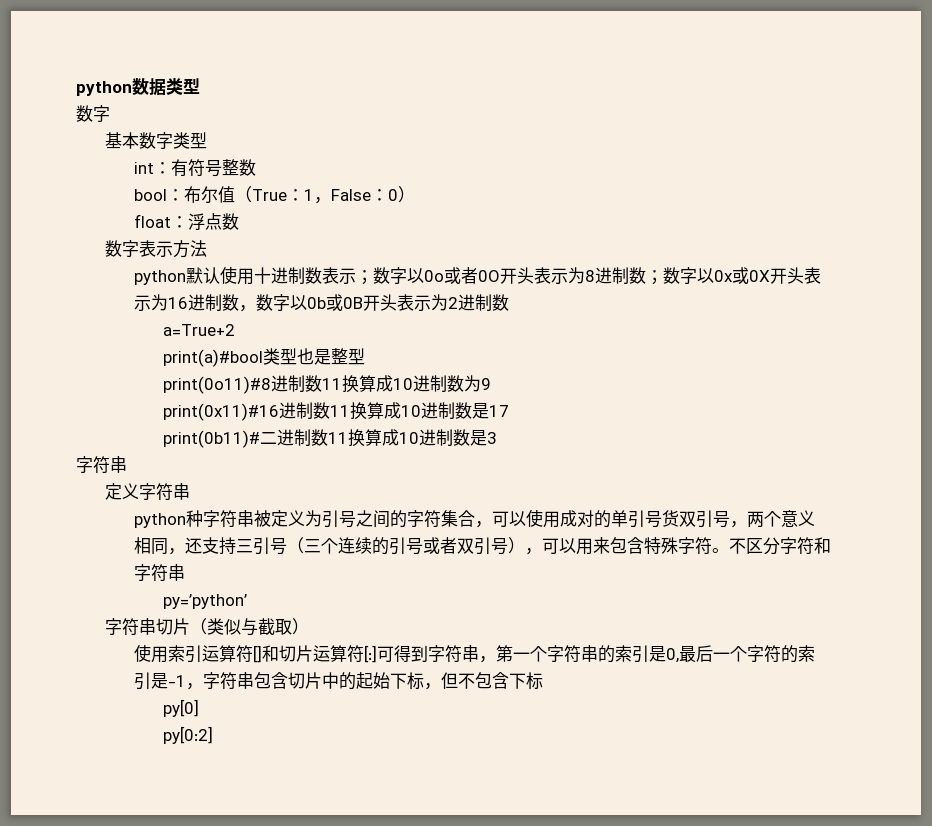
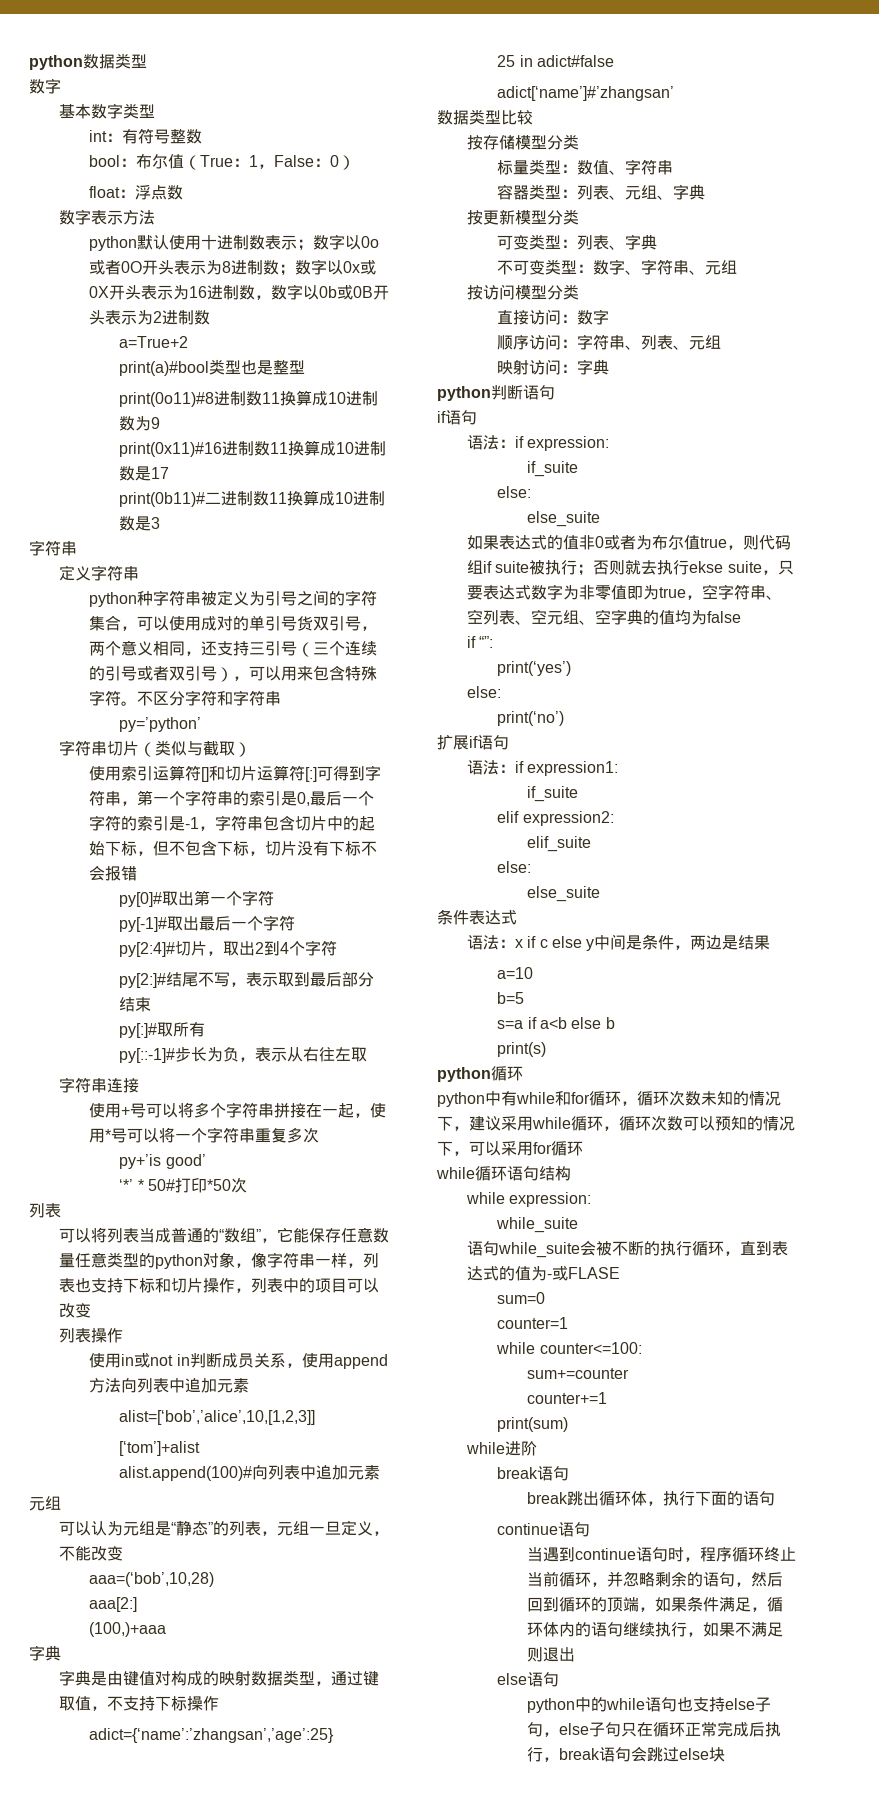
- 使用索引运算符[]和切片运算符[:]可得到字符串，第一个字符串的索引是0,最后一个字符的索引是-1，字符串包含切片中的起始下标，但不包含下标
- py[0]
- py[0:2]
+ 使用索引运算符[]和切片运算符[:]可得到字符串，第一个字符串的索引是0,最后一个字符的索引是-1，字符串包含切片中的起始下标，但不包含下标，切片没有下标不会报错
+ py[0]#取出第一个字符
+ py[-1]#取出最后一个字符
+ py[2:4]#切片，取出2到4个字符
+ py[2:]#结尾不写，表示取到最后部分结束
+ py[:]#取所有
+ py[::-1]#步长为负，表示从右往左取
+ 字符串连接
+ 使用+号可以将多个字符串拼接在一起，使用*号可以将一个字符串重复多次
+ py+’is good’
+ ‘*’ * 50#打印*50次
+ 列表
+ 可以将列表当成普通的“数组”，它能保存任意数量任意类型的python对象，像字符串一样，列表也支持下标和切片操作，列表中的项目可以改变
+ 列表操作
+ 使用in或not in判断成员关系，使用append方法向列表中追加元素
+ alist=[‘bob’,’alice’,10,[1,2,3]]
+ [‘tom’]+alist
+ alist.append(100)#向列表中追加元素
+ 元组
+ 可以认为元组是“静态”的列表，元组一旦定义，不能改变
+ aaa=(‘bob’,10,28)
+ aaa[2:]
+ (100,)+aaa
+ 字典
+ 字典是由键值对构成的映射数据类型，通过键取值，不支持下标操作
+ adict={‘name’:’zhangsan’,’age’:25}
+ 25 in adict#false
+ adict[‘name’]#’zhangsan’
+ 数据类型比较
+ 按存储模型分类
+ 标量类型：数值、字符串
+ 容器类型：列表、元组、字典
+ 按更新模型分类
+ 可变类型：列表、字典
+ 不可变类型：数字、字符串、元组
+ 按访问模型分类
+ 直接访问：数字
+ 顺序访问：字符串、列表、元组
+ 映射访问：字典
+ python判断语句
+ if语句
+ 语法：if expression:
+ if_suite
+ else:
+ else_suite
+ 如果表达式的值非0或者为布尔值true，则代码组if suite被执行；否则就去执行ekse suite，只要表达式数字为非零值即为true，空字符串、空列表、空元组、空字典的值均为false
+ if “”:
+ print(‘yes’)
+ else:
+ print(‘no’)
+ 扩展if语句
+ 语法：if expression1:
+ if_suite
+ elif expression2:
+ elif_suite
+ else:
+ else_suite
+ 条件表达式
+ 语法：x if c else y中间是条件，两边是结果
+ a=10
+ b=5
+ s=a if a<b else b
+ print(s)
+ python循环
+ python中有while和for循环，循环次数未知的情况下，建议采用while循环，循环次数可以预知的情况下，可以采用for循环
+ while循环语句结构
+ while expression:
+ while_suite
+ 语句while_suite会被不断的执行循环，直到表达式的值为-或FLASE
+ sum=0
+ counter=1
+ while counter<=100:
+ sum+=counter
+ counter+=1
+ print(sum)
+ while进阶
+ break语句
+ break跳出循环体，执行下面的语句
+ continue语句
+ 当遇到continue语句时，程序循环终止当前循环，并忽略剩余的语句，然后回到循环的顶端，如果条件满足，循环体内的语句继续执行，如果不满足则退出
+ else语句
+ python中的while语句也支持else子句，else子句只在循环正常完成后执行，break语句会跳过else块

